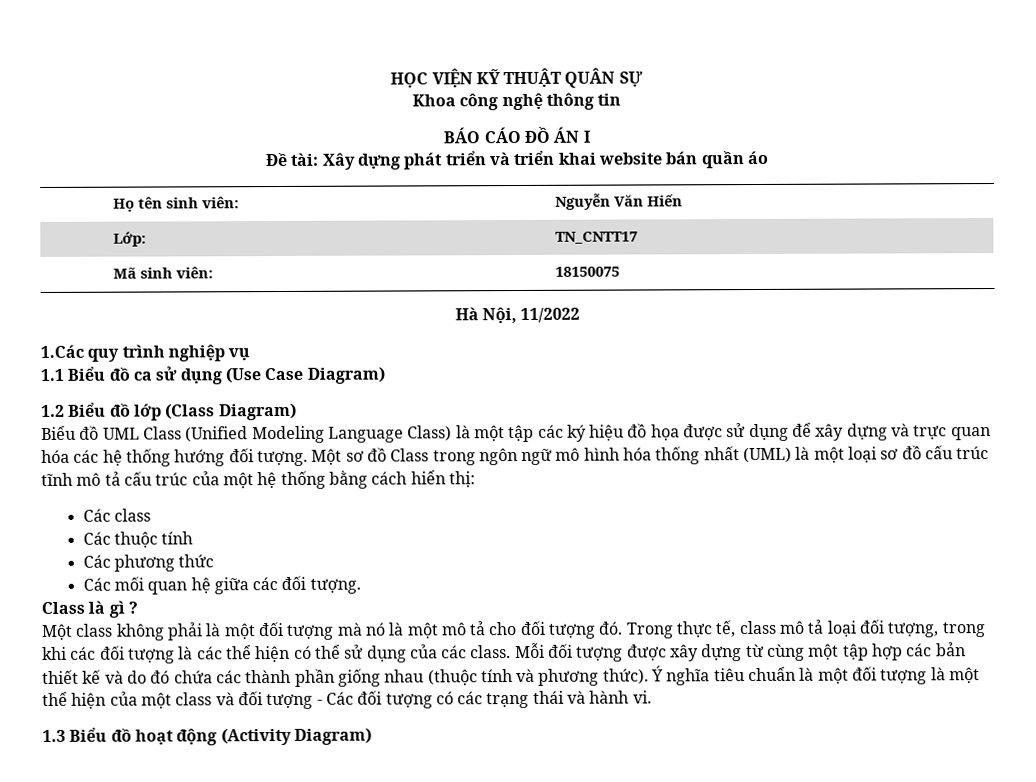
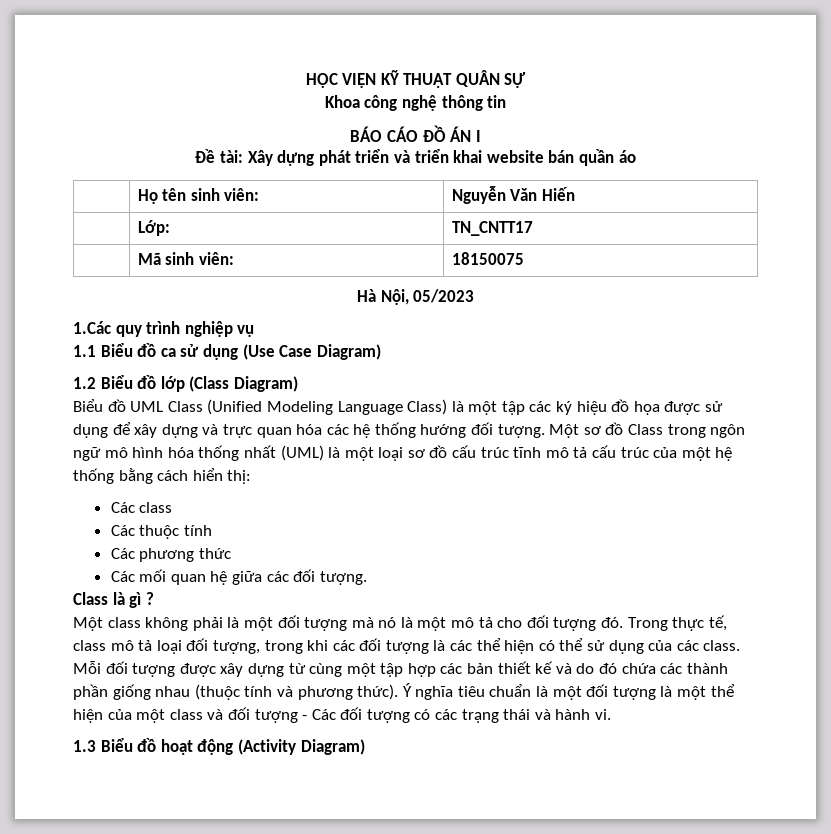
- Hà Nội, 11/2022
+ Hà Nội, 05/2023

